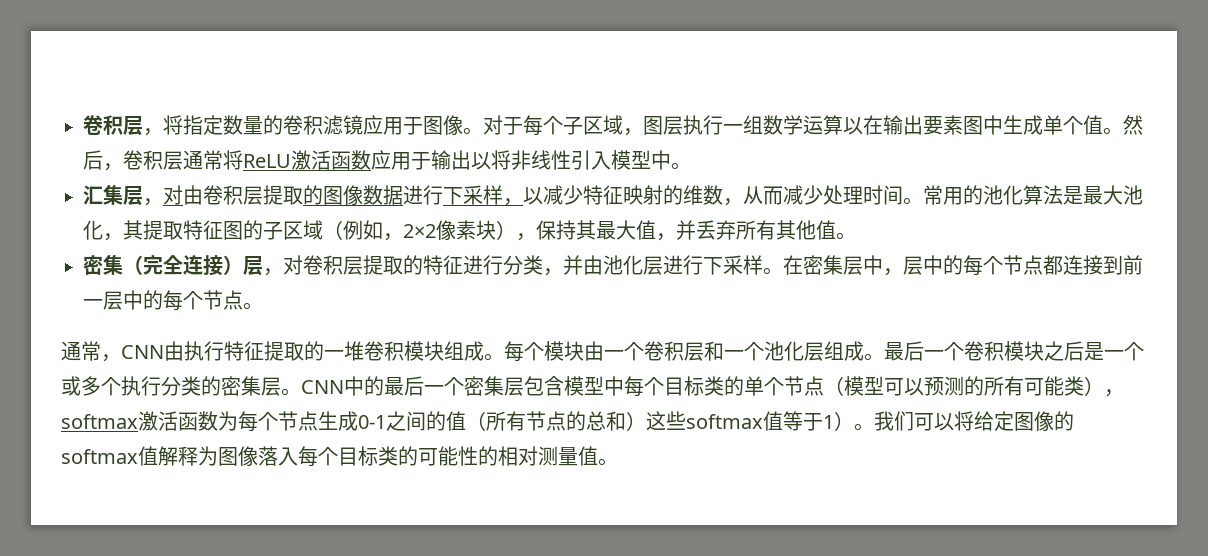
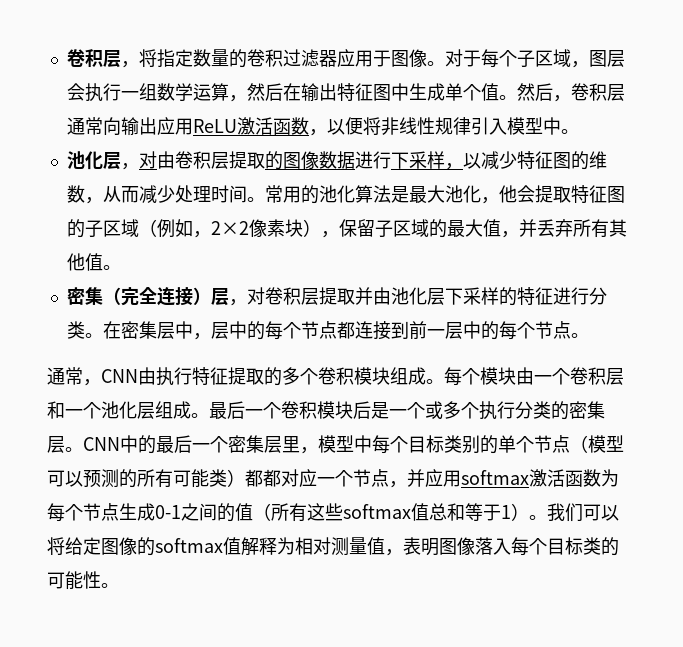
- 卷积层，将指定数量的卷积滤镜应用于图像。
+ 卷积层，将指定数量的卷积过滤器应用于图像。
- 对于每个子区域，图层执行一组数学运算以在输出要素图中生成单个值。
+ 对于每个子区域，图层会执行一组数学运算，然后在输出特征图中生成单个值。
- 然后，卷积层通常将ReLU激活函数应用于输出以将非线性引入模型中。
+ 然后，卷积层通常向输出应用ReLU激活函数，以便将非线性规律引入模型中。
- 汇集层，对由卷积层提取的图像数据进行下采样，以减少特征映射的维数，从而减少处理时间。
+ 池化层，对由卷积层提取的图像数据进行下采样，以减少特征图的维数，从而减少处理时间。
- 常用的池化算法是最大池化，其提取特征图的子区域（例如，2×2像素块），保持其最大值，并丢弃所有其他值。
+ 常用的池化算法是最大池化，他会提取特征图的子区域（例如，2×2像素块），保留子区域的最大值，并丢弃所有其他值。
- 密集（完全连接）层，对卷积层提取的特征进行分类，并由池化层进行下采样。
+ 密集（完全连接）层，对卷积层提取并由池化层下采样的特征进行分类。
- 通常，CNN由执行特征提取的一堆卷积模块组成。
+ 通常，CNN由执行特征提取的多个卷积模块组成。
- 最后一个卷积模块之后是一个或多个执行分类的密集层。
+ 最后一个卷积模块后是一个或多个执行分类的密集层。
- CNN中的最后一个密集层包含模型中每个目标类的单个节点（模型可以预测的所有可能类），softmax激活函数为每个节点生成0-1之间的值（所有节点的总和）这些softmax值等于1）。
+ CNN中的最后一个密集层里，模型中每个目标类别的单个节点（模型可以预测的所有可能类）都都对应一个节点，并应用softmax激活函数为每个节点生成0-1之间的值（所有这些softmax值总和等于1）。
- 我们可以将给定图像的softmax值解释为图像落入每个目标类的可能性的相对测量值。
+ 我们可以将给定图像的softmax值解释为相对测量值，表明图像落入每个目标类的可能性。

